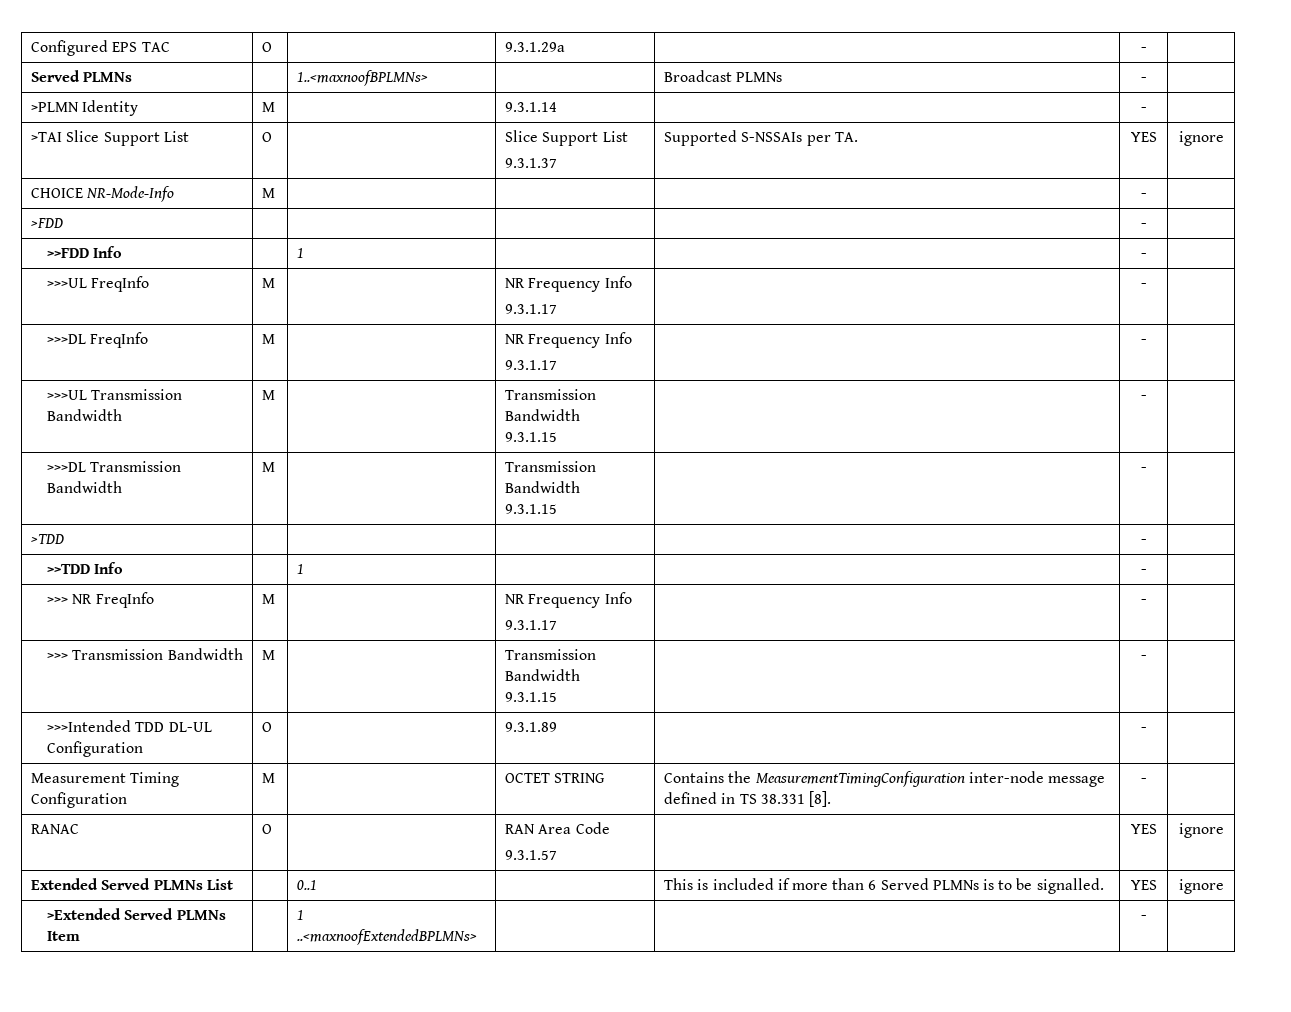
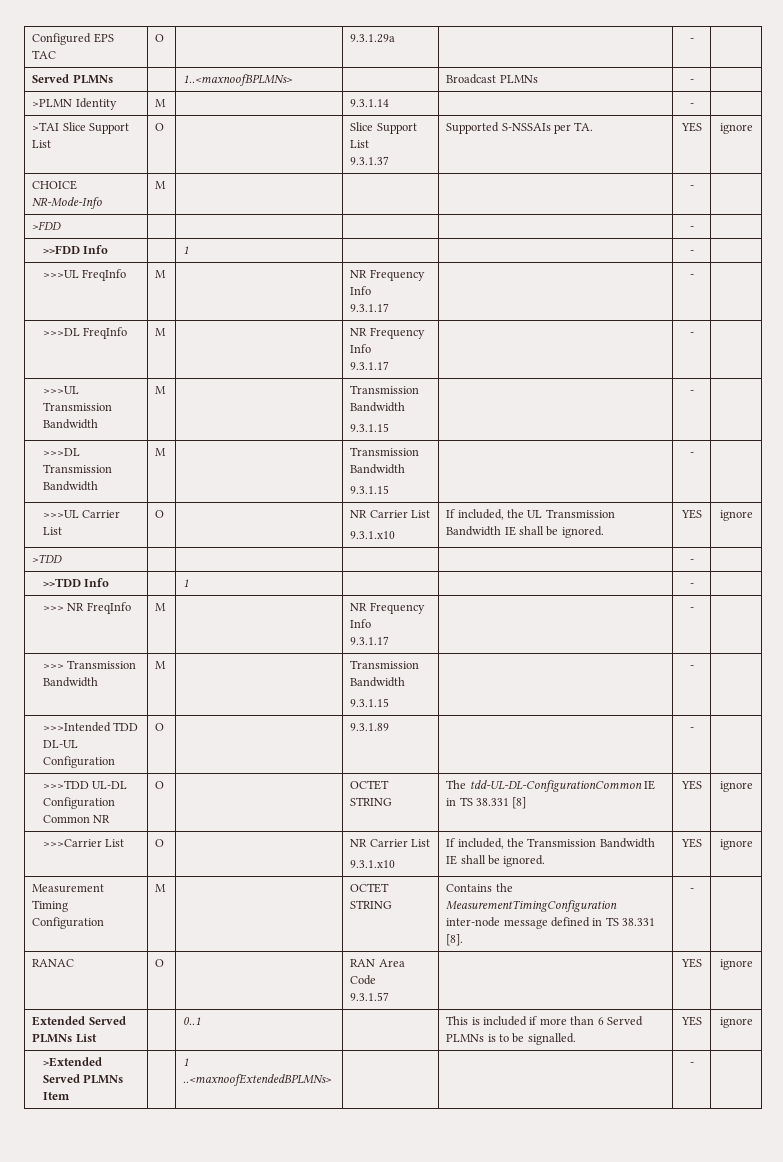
+ >>>UL Carrier List | O | | NR Carrier List
+ 9.3.1.x10 | If included, the UL Transmission Bandwidth IE shall be ignored. | YES | ignore
+ >>>TDD UL-DL Configuration Common NR | O | | OCTET STRING | The tdd-UL-DL-ConfigurationCommon IE in TS 38.331 [8] | YES | ignore
+ >>>Carrier List | O | | NR Carrier List
+ 9.3.1.x10 | If included, the Transmission Bandwidth IE shall be ignored. | YES | ignore

